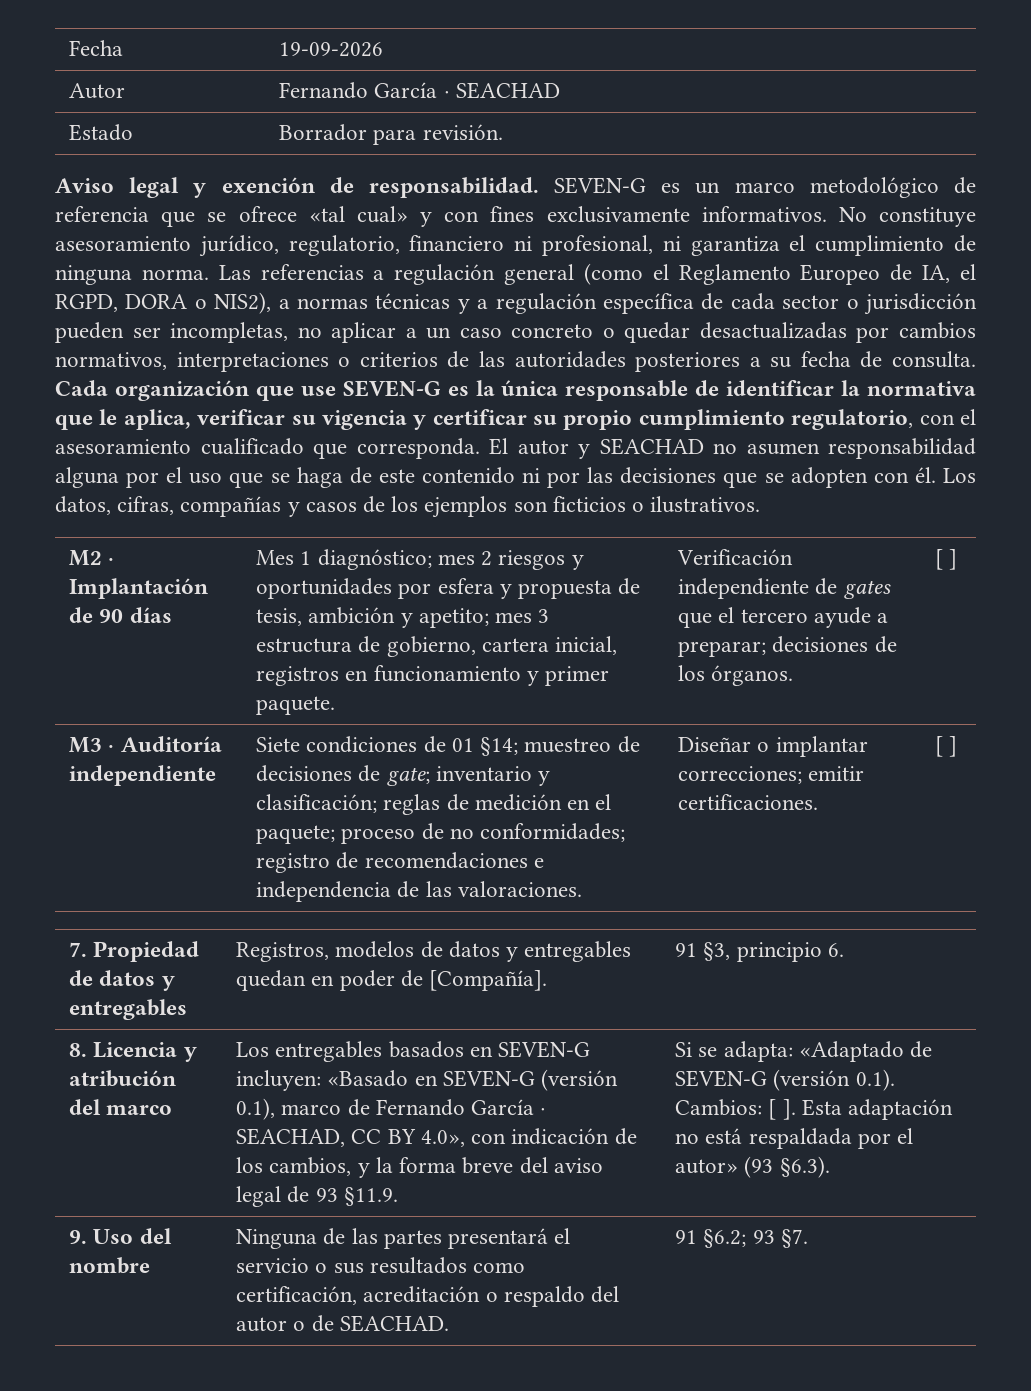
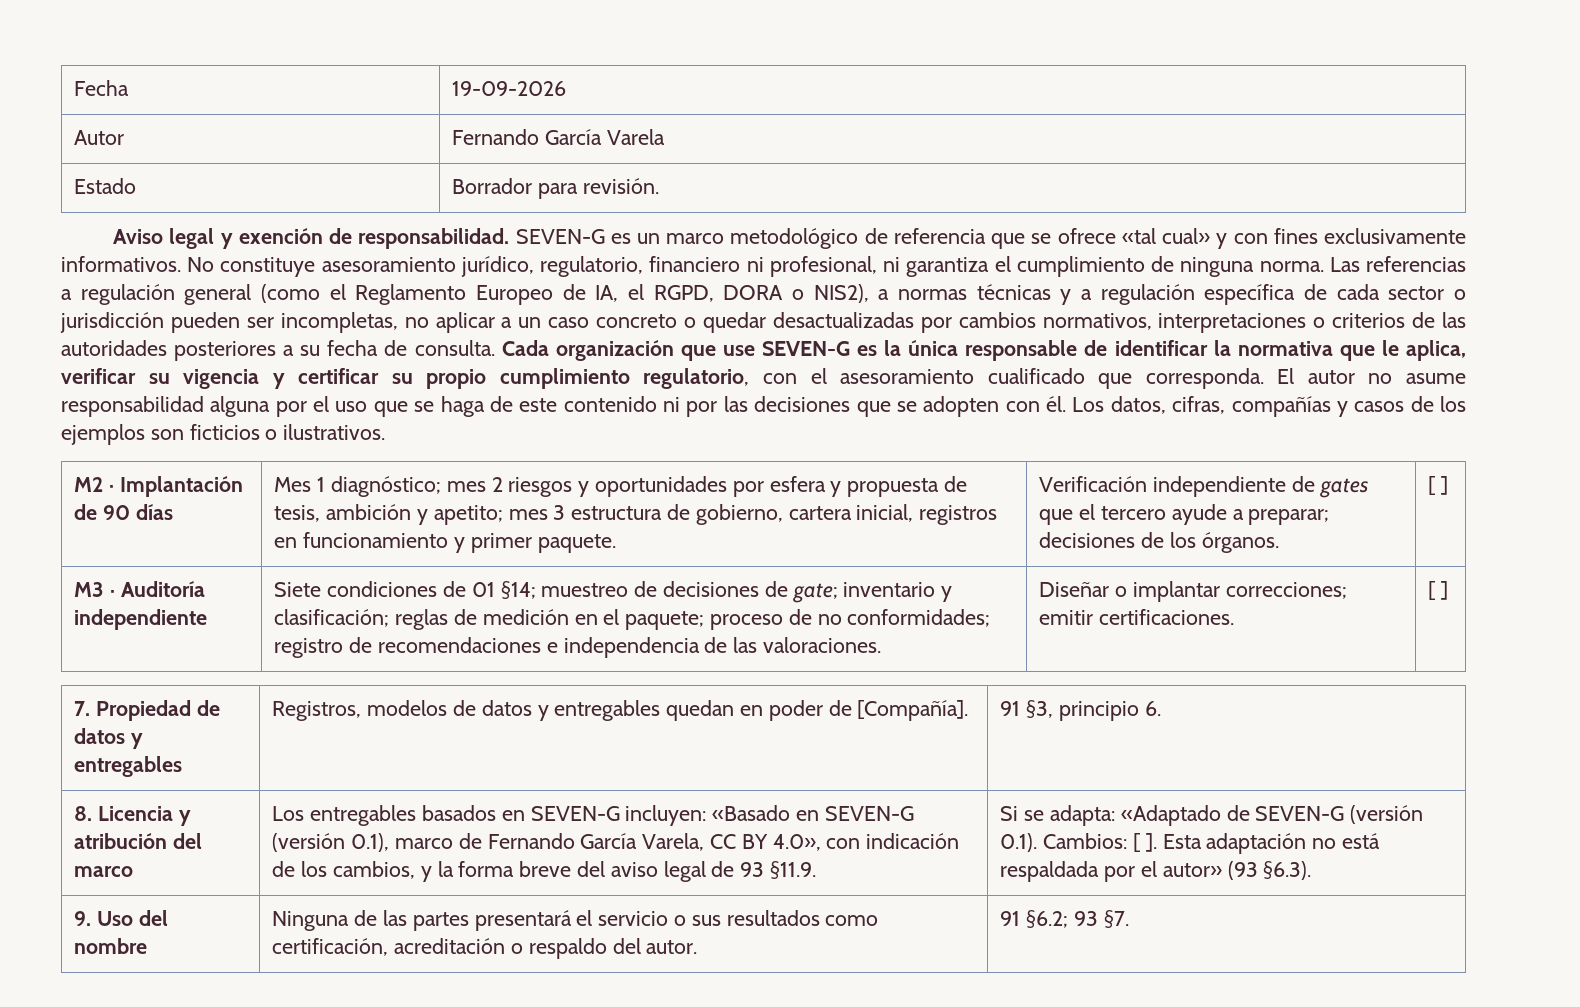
- Autor | Fernando García · SEACHAD
+ Autor | Fernando García Varela
- El autor y SEACHAD no asumen responsabilidad alguna por el uso que se haga de este contenido ni por las decisiones que se adopten con él.
+ El autor no asume responsabilidad alguna por el uso que se haga de este contenido ni por las decisiones que se adopten con él.
- Los entregables basados en SEVEN-G incluyen: «Basado en SEVEN-G (versión 0.1), marco de Fernando García · SEACHAD, CC BY 4.0», con indicación de los cambios, y la forma breve del aviso legal de 93 §11.9.
+ Los entregables basados en SEVEN-G incluyen: «Basado en SEVEN-G (versión 0.1), marco de Fernando García Varela, CC BY 4.0», con indicación de los cambios, y la forma breve del aviso legal de 93 §11.9.
- 9. Uso del nombre | Ninguna de las partes presentará el servicio o sus resultados como certificación, acreditación o respaldo del autor o de SEACHAD. | 91 §6.2; 93 §7.
+ 9. Uso del nombre | Ninguna de las partes presentará el servicio o sus resultados como certificación, acreditación o respaldo del autor. | 91 §6.2; 93 §7.

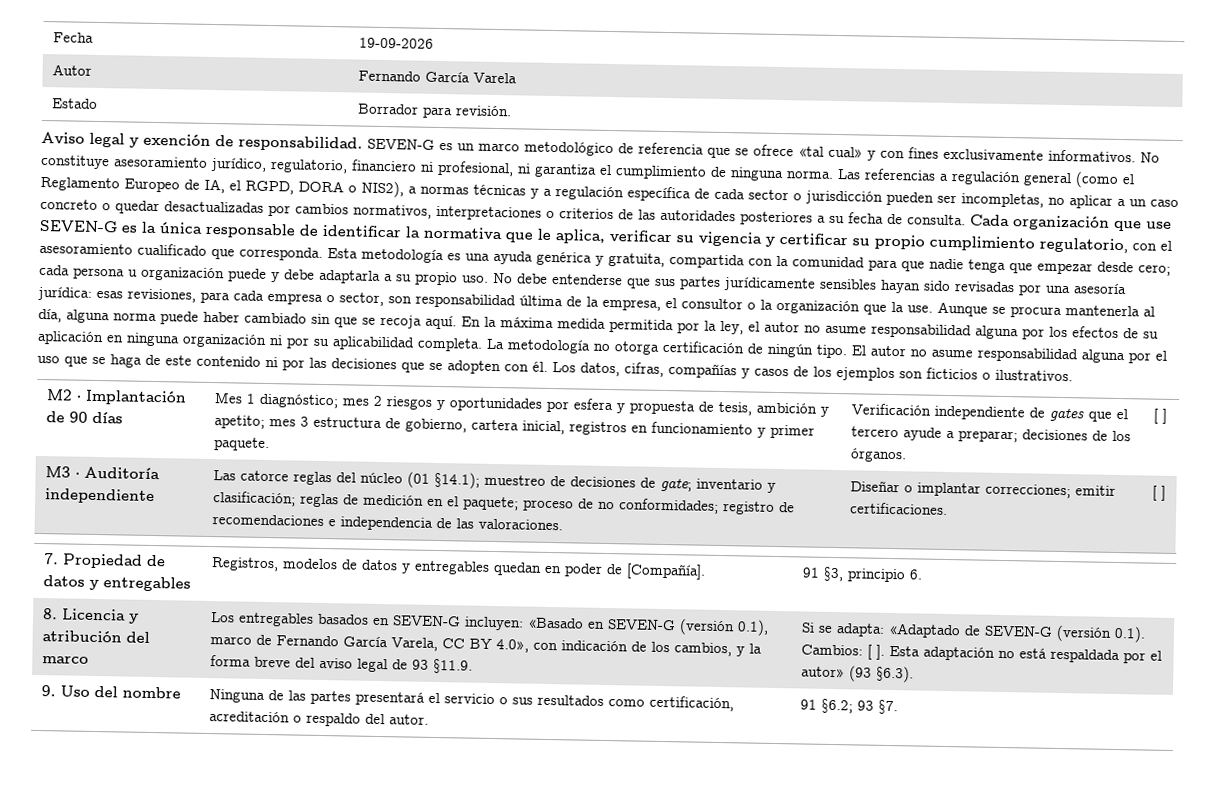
+ Esta metodología es una ayuda genérica y gratuita, compartida con la comunidad para que nadie tenga que empezar desde cero; cada persona u organización puede y debe adaptarla a su propio uso. No debe entenderse que sus partes jurídicamente sensibles hayan sido revisadas por una asesoría jurídica: esas revisiones, para cada empresa o sector, son responsabilidad última de la empresa, el consultor o la organización que la use. Aunque se procura mantenerla al día, alguna norma puede haber cambiado sin que se recoja aquí. En la máxima medida permitida por la ley, el autor no asume responsabilidad alguna por los efectos de su aplicación en ninguna organización ni por su aplicabilidad completa. La metodología no otorga certificación de ningún tipo.
- Siete condiciones de 01 §14; muestreo de decisiones de gate; inventario y clasificación; reglas de medición en el paquete; proceso de no conformidades; registro de recomendaciones e independencia de las valoraciones.
+ Las catorce reglas del núcleo (01 §14.1); muestreo de decisiones de gate; inventario y clasificación; reglas de medición en el paquete; proceso de no conformidades; registro de recomendaciones e independencia de las valoraciones.

